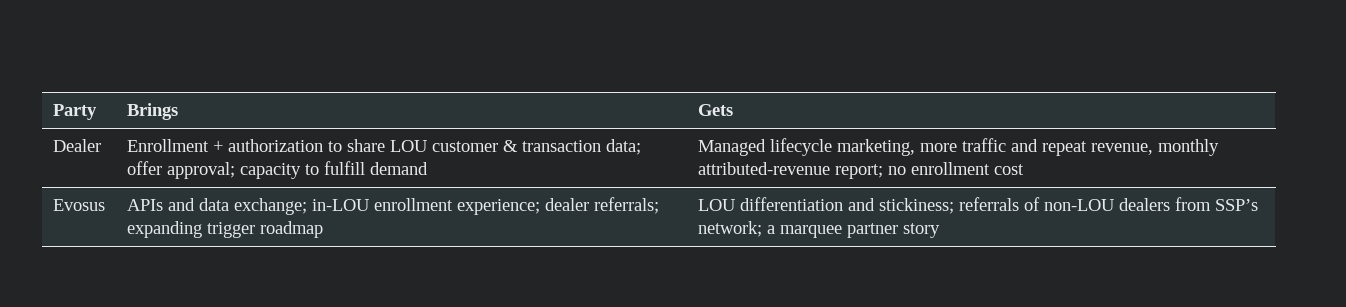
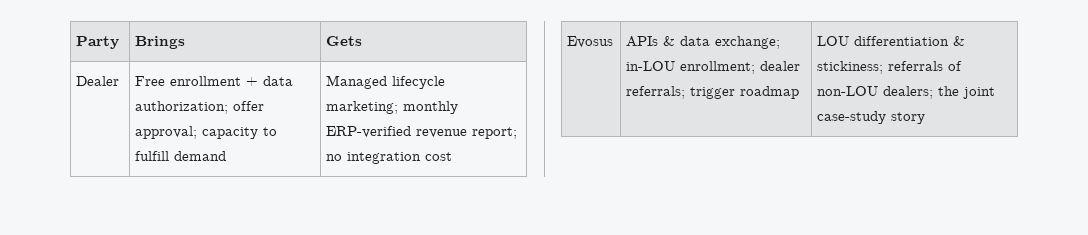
- Dealer | Enrollment + authorization to share LOU customer & transaction data; offer approval; capacity to fulfill demand | Managed lifecycle marketing, more traffic and repeat revenue, monthly attributed-revenue report; no enrollment cost
+ Dealer | Free enrollment + data authorization; offer approval; capacity to fulfill demand | Managed lifecycle marketing; monthly ERP-verified revenue report; no integration cost
- Evosus | APIs and data exchange; in-LOU enrollment experience; dealer referrals; expanding trigger roadmap | LOU differentiation and stickiness; referrals of non-LOU dealers from SSP’s network; a marquee partner story
+ Evosus | APIs & data exchange; in-LOU enrollment; dealer referrals; trigger roadmap | LOU differentiation & stickiness; referrals of non-LOU dealers; the joint case-study story

